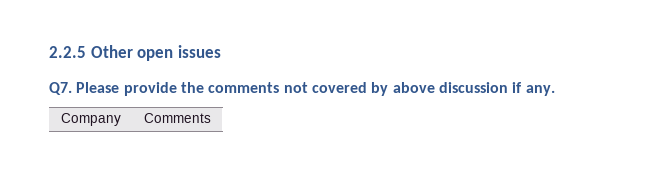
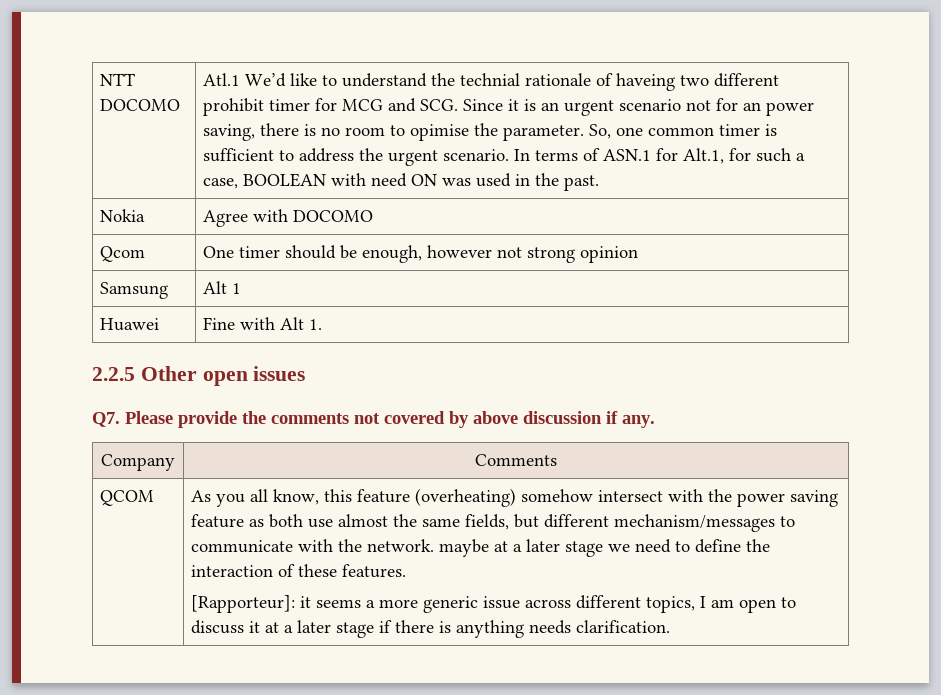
+ NTT DOCOMO | Atl.1 We’d like to understand the technial rationale of haveing two different prohibit timer for MCG and SCG. Since it is an urgent scenario not for an power saving, there is no room to opimise the parameter. So, one common timer is sufficient to address the urgent scenario. In terms of ASN.1 for Alt.1, for such a case, BOOLEAN with need ON was used in the past.
+ Nokia | Agree with DOCOMO
+ Qcom | One timer should be enough, however not strong opinion
+ Samsung | Alt 1
+ Huawei | Fine with Alt 1.
+ QCOM | As you all know, this feature (overheating) somehow intersect with the power saving feature as both use almost the same fields, but different mechanism/messages to communicate with the network. maybe at a later stage we need to define the interaction of these features.
+ [Rapporteur]: it seems a more generic issue across different topics, I am open to discuss it at a later stage if there is anything needs clarification.

